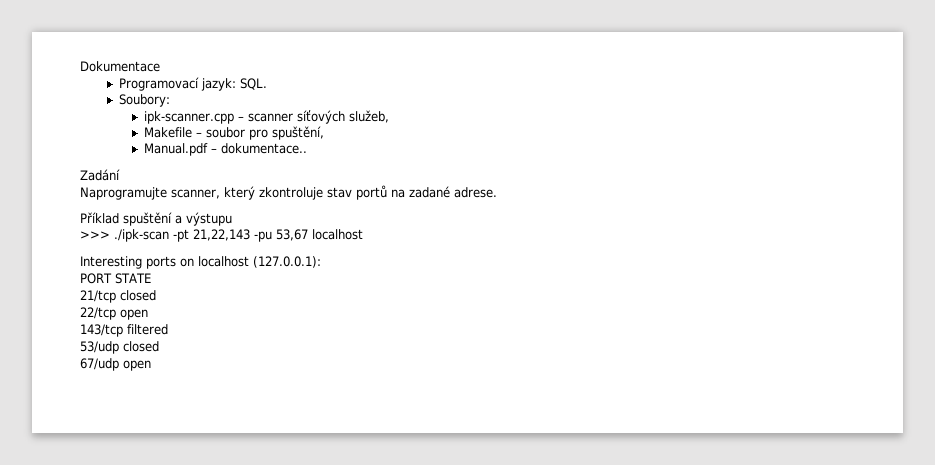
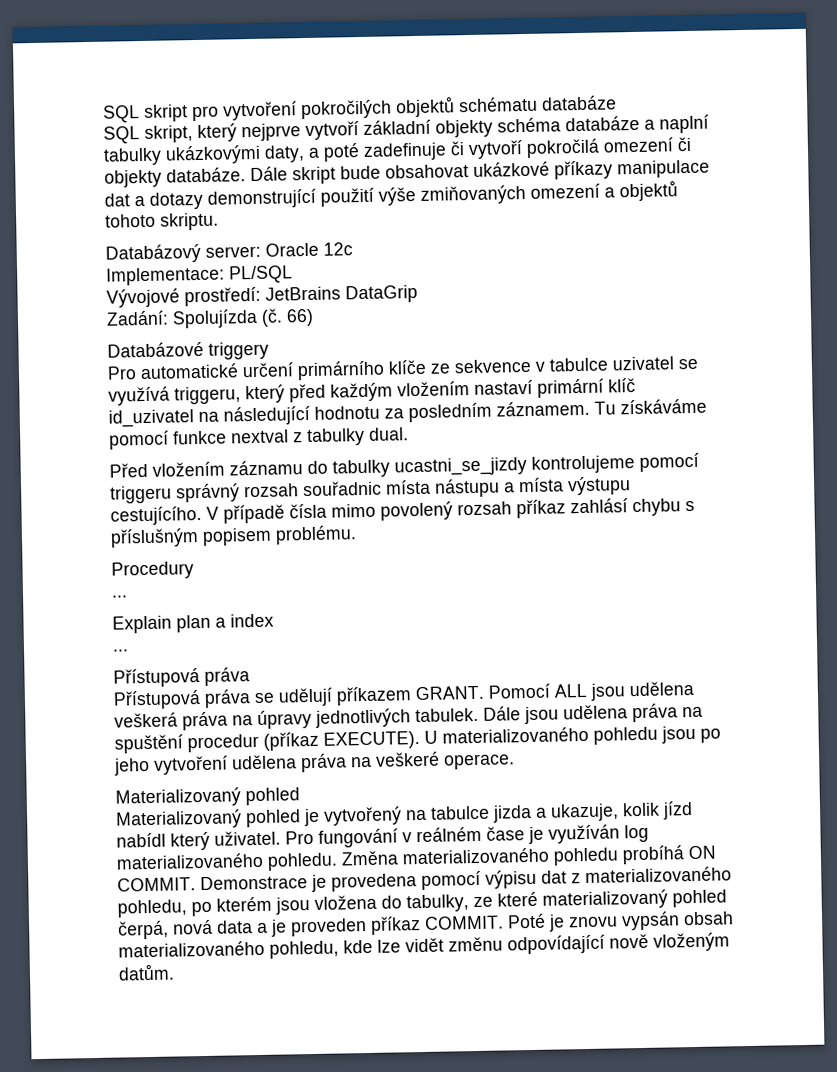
- Dokumentace
- Programovací jazyk: SQL.
- Soubory:
- ipk-scanner.cpp – scanner síťových služeb,
- Makefile – soubor pro spuštění,
- Manual.pdf – dokumentace..
- Zadání
- Naprogramujte scanner, který zkontroluje stav portů na zadané adrese.
- Příklad spuštění a výstupu
- >>> ./ipk-scan -pt 21,22,143 -pu 53,67 localhost
- Interesting ports on localhost (127.0.0.1):
- PORT STATE
- 21/tcp closed
- 22/tcp open
- 143/tcp filtered
- 53/udp closed
- 67/udp open
+ SQL skript pro vytvoření pokročilých objektů schématu databáze
+ SQL skript, který nejprve vytvoří základní objekty schéma databáze a naplní tabulky ukázkovými daty, a poté zadefinuje či vytvoří pokročilá omezení či objekty databáze. Dále skript bude obsahovat ukázkové příkazy manipulace dat a dotazy demonstrující použití výše zmiňovaných omezení a objektů tohoto skriptu.
+ Databázový server: Oracle 12c
+ Implementace: PL/SQL
+ Vývojové prostředí: JetBrains DataGrip
+ Zadání: Spolujízda (č. 66)
+ Databázové triggery
+ Pro automatické určení primárního klíče ze sekvence v tabulce uzivatel se využívá triggeru, který před každým vložením nastaví primární klíč id_uzivatel na následující hodnotu za posledním záznamem. Tu získáváme pomocí funkce nextval z tabulky dual.
+ Před vložením záznamu do tabulky ucastni_se_jizdy kontrolujeme pomocí triggeru správný rozsah souřadnic místa nástupu a místa výstupu cestujícího. V případě čísla mimo povolený rozsah příkaz zahlásí chybu s příslušným popisem problému.
+ Procedury
+ ...
+ Explain plan a index
+ ...
+ Přístupová práva
+ Přístupová práva se udělují příkazem GRANT. Pomocí ALL jsou udělena veškerá práva na úpravy jednotlivých tabulek. Dále jsou udělena práva na spuštění procedur (příkaz EXECUTE). U materializovaného pohledu jsou po jeho vytvoření udělena práva na veškeré operace.
+ Materializovaný pohled
+ Materializovaný pohled je vytvořený na tabulce jizda a ukazuje, kolik jízd nabídl který uživatel. Pro fungování v reálném čase je využíván log materializovaného pohledu. Změna materializovaného pohledu probíhá ON COMMIT. Demonstrace je provedena pomocí výpisu dat z materializovaného pohledu, po kterém jsou vložena do tabulky, ze které materializovaný pohled čerpá, nová data a je proveden příkaz COMMIT. Poté je znovu vypsán obsah materializovaného pohledu, kde lze vidět změnu odpovídající nově vloženým datům.

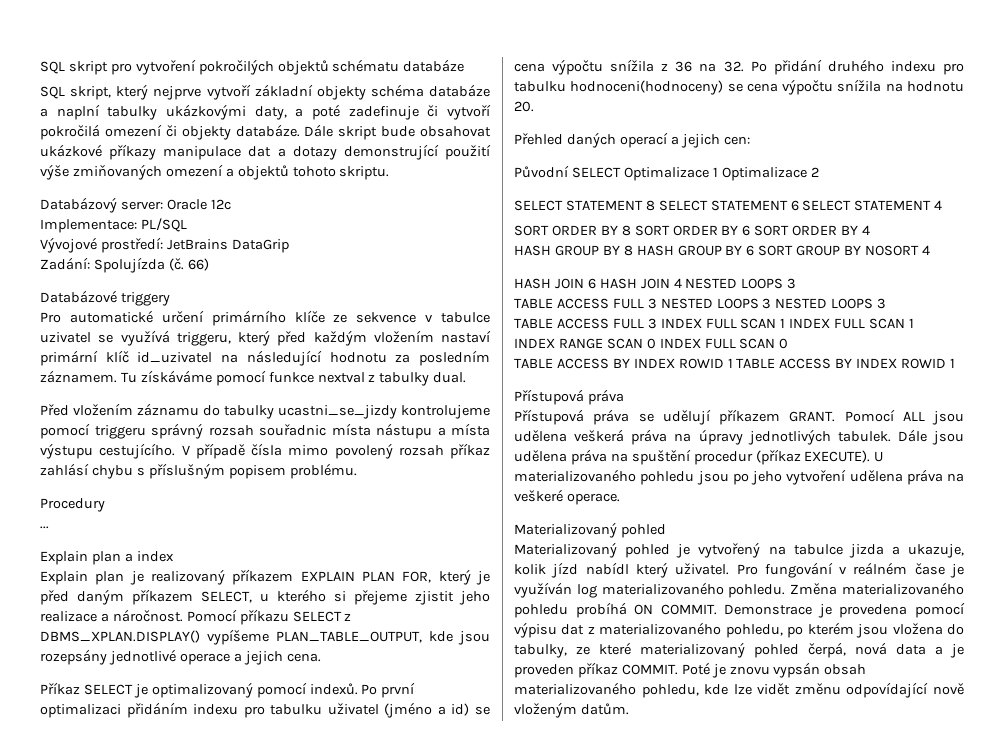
  Explain plan a index
- ...
+ Explain plan je realizovaný příkazem EXPLAIN PLAN FOR, který je před daným příkazem SELECT, u kterého si přejeme zjistit jeho realizace a náročnost. Pomocí příkazu SELECT z DBMS_XPLAN.DISPLAY() vypíšeme PLAN_TABLE_OUTPUT, kde jsou rozepsány jednotlivé operace a jejich cena.
+ Příkaz SELECT je optimalizovaný pomocí indexů. Po první optimalizaci přidáním indexu pro tabulku uživatel (jméno a id) se cena výpočtu snížila z 36 na 32. Po přidání druhého indexu pro tabulku hodnoceni(hodnoceny) se cena výpočtu snížila na hodnotu 20.
+ Přehled daných operací a jejich cen:
+ Původní SELECT Optimalizace 1 Optimalizace 2
+ SELECT STATEMENT 8 SELECT STATEMENT 6 SELECT STATEMENT 4
+ SORT ORDER BY 8 SORT ORDER BY 6 SORT ORDER BY 4
+ HASH GROUP BY 8 HASH GROUP BY 6 SORT GROUP BY NOSORT 4
+ HASH JOIN 6 HASH JOIN 4 NESTED LOOPS 3
+ TABLE ACCESS FULL 3 NESTED LOOPS 3 NESTED LOOPS 3
+ TABLE ACCESS FULL 3 INDEX FULL SCAN 1 INDEX FULL SCAN 1
+ INDEX RANGE SCAN 0 INDEX FULL SCAN 0
+ TABLE ACCESS BY INDEX ROWID 1 TABLE ACCESS BY INDEX ROWID 1

